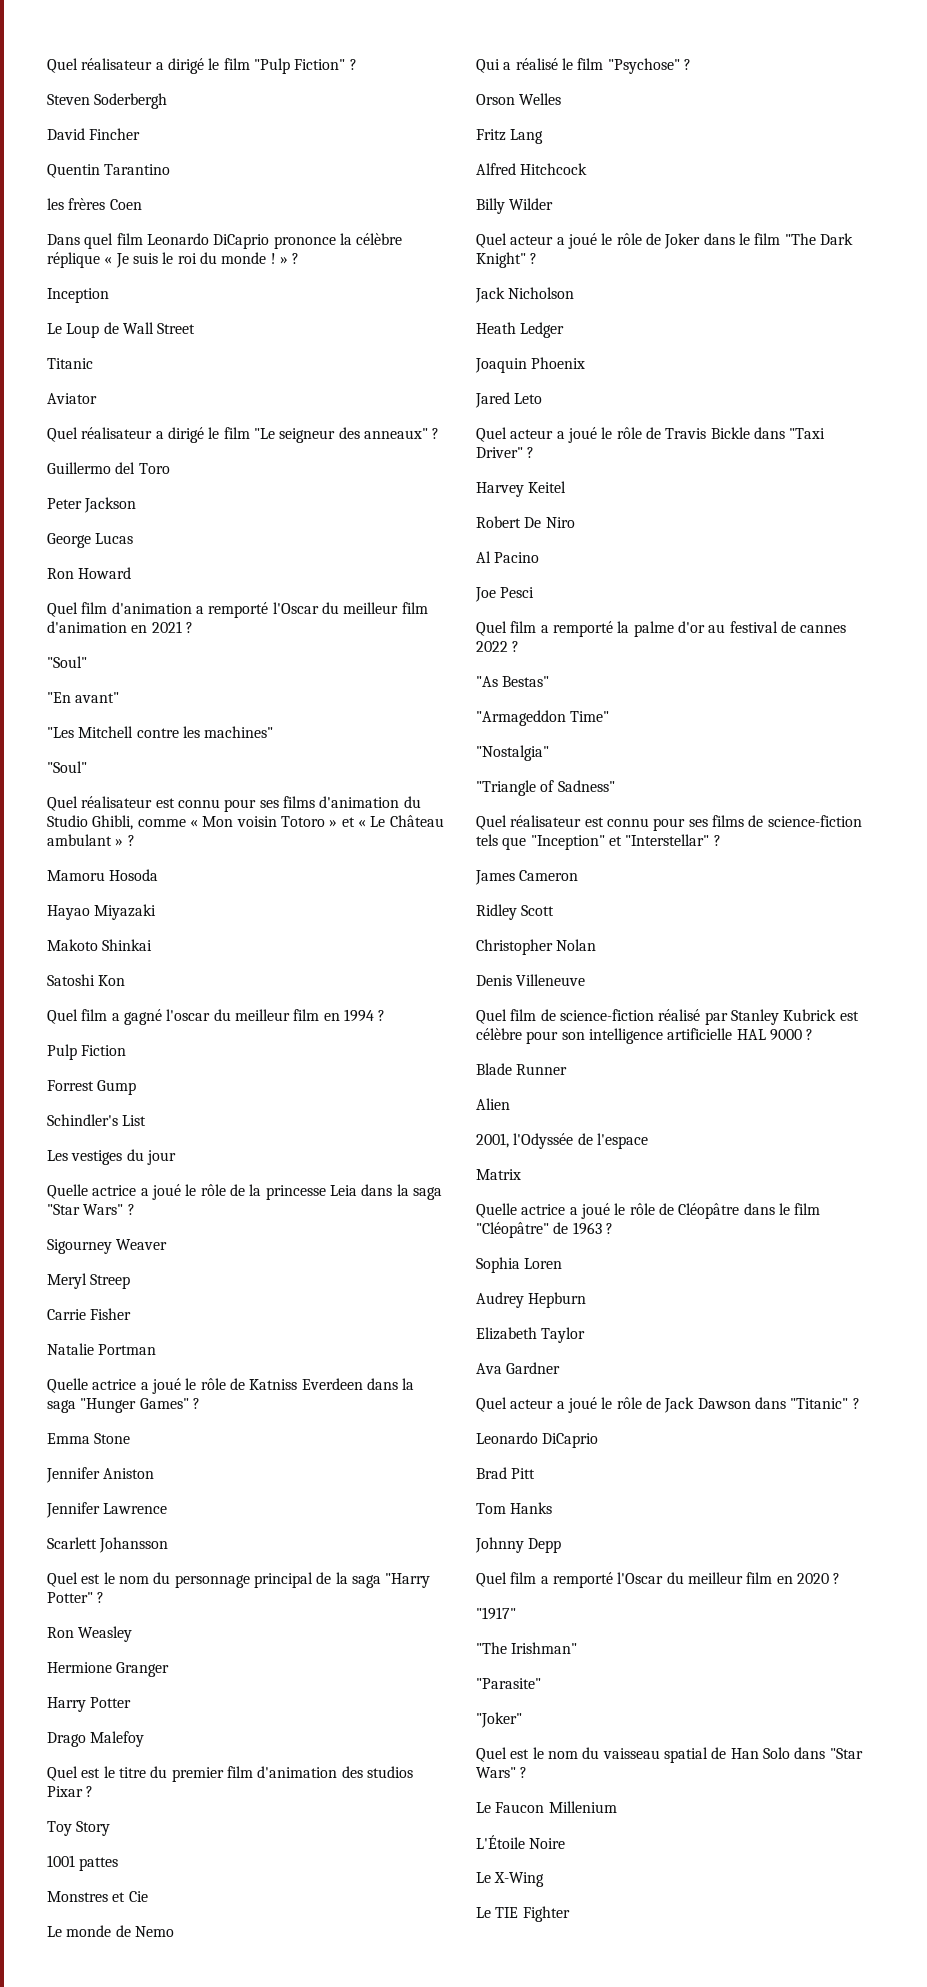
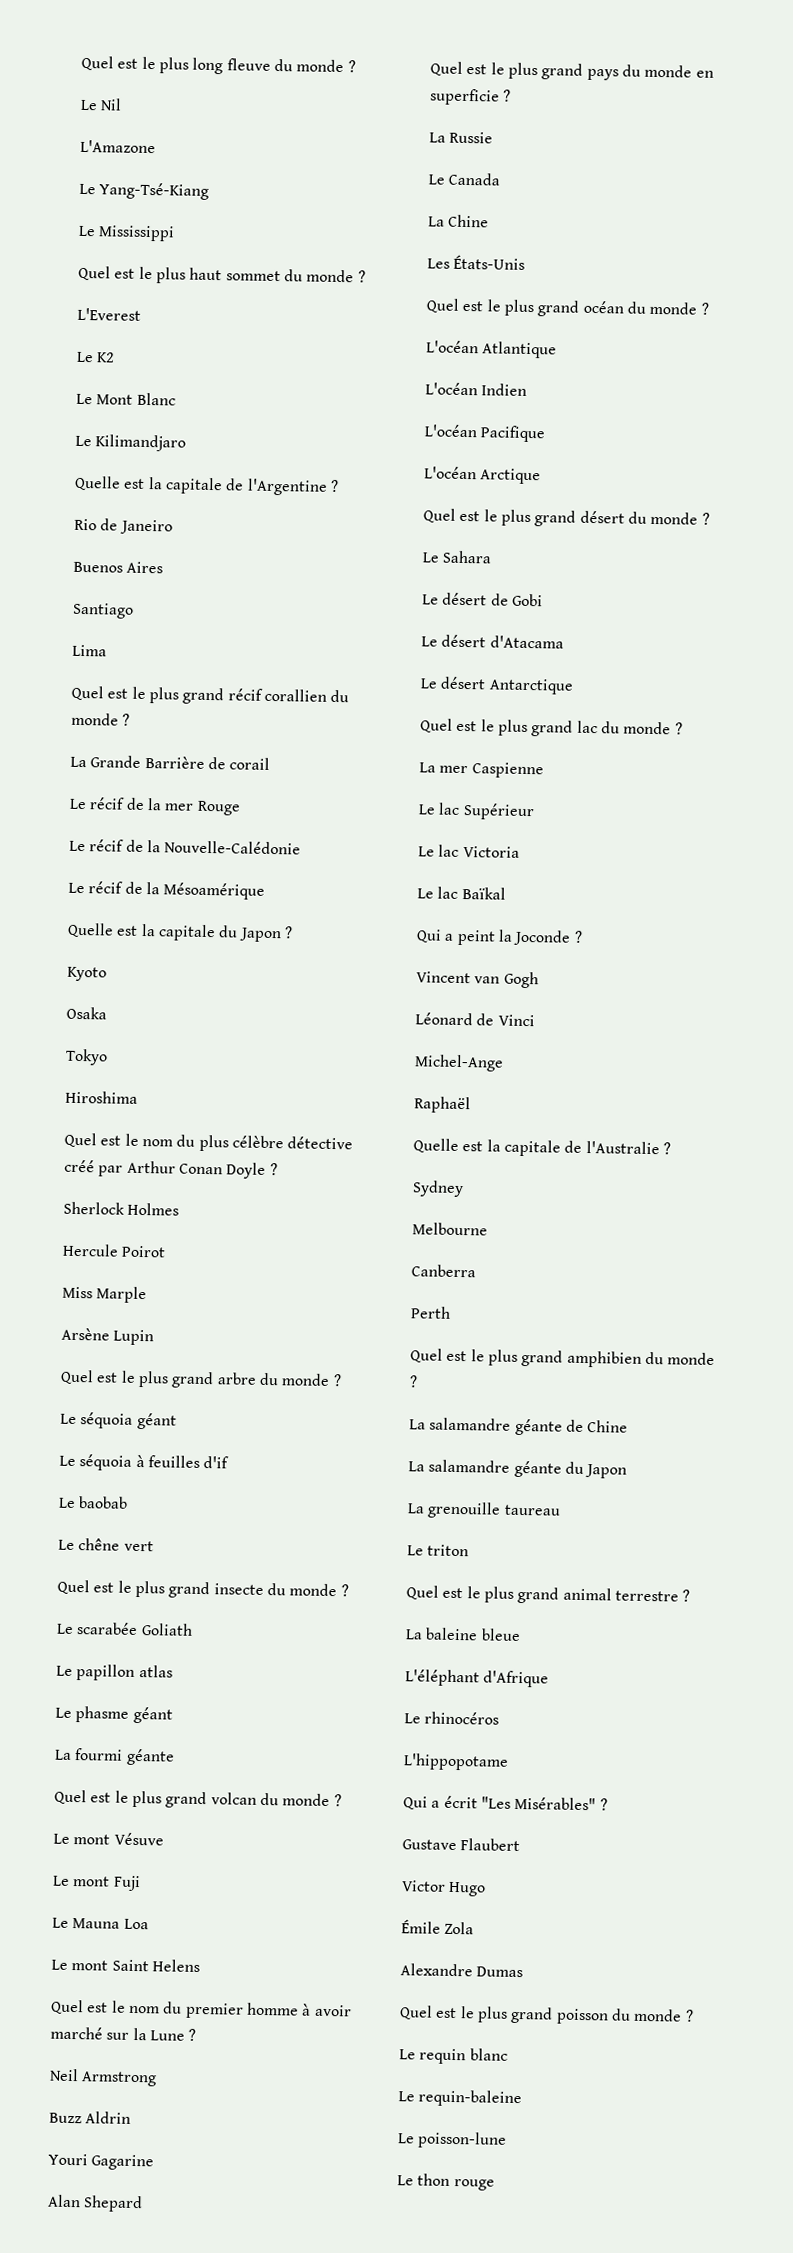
- Quel réalisateur a dirigé le film "Pulp Fiction" ?
- Steven Soderbergh
- David Fincher
- Quentin Tarantino
- les frères Coen
- Dans quel film Leonardo DiCaprio prononce la célèbre réplique « Je suis le roi du monde ! » ?
- Inception
- Le Loup de Wall Street
- Titanic
- Aviator
- Quel réalisateur a dirigé le film "Le seigneur des anneaux" ?
- Guillermo del Toro
- Peter Jackson
- George Lucas
- Ron Howard
- Quel film d'animation a remporté l'Oscar du meilleur film d'animation en 2021 ?
- "Soul"
- "En avant"
- "Les Mitchell contre les machines"
- "Soul"
- Quel réalisateur est connu pour ses films d'animation du Studio Ghibli, comme « Mon voisin Totoro » et « Le Château ambulant » ?
- Mamoru Hosoda
- Hayao Miyazaki
- Makoto Shinkai
- Satoshi Kon
- Quel film a gagné l'oscar du meilleur film en 1994 ?
- Pulp Fiction
- Forrest Gump
- Schindler's List
- Les vestiges du jour
- Quelle actrice a joué le rôle de la princesse Leia dans la saga "Star Wars" ?
- Sigourney Weaver
- Meryl Streep
- Carrie Fisher
- Natalie Portman
- Quelle actrice a joué le rôle de Katniss Everdeen dans la saga "Hunger Games" ?
- Emma Stone
- Jennifer Aniston
- Jennifer Lawrence
- Scarlett Johansson
- Quel est le nom du personnage principal de la saga "Harry Potter" ?
- Ron Weasley
- Hermione Granger
- Harry Potter
- Drago Malefoy
- Quel est le titre du premier film d'animation des studios Pixar ?
- Toy Story
- 1001 pattes
- Monstres et Cie
- Le monde de Nemo
- Qui a réalisé le film "Psychose" ?
- Orson Welles
- Fritz Lang
- Alfred Hitchcock
- Billy Wilder
- Quel acteur a joué le rôle de Joker dans le film "The Dark Knight" ?
- Jack Nicholson
- Heath Ledger
- Joaquin Phoenix
- Jared Leto
- Quel acteur a joué le rôle de Travis Bickle dans "Taxi Driver" ?
- Harvey Keitel
- Robert De Niro
- Al Pacino
- Joe Pesci
- Quel film a remporté la palme d'or au festival de cannes 2022 ?
- "As Bestas"
- "Armageddon Time"
- "Nostalgia"
- "Triangle of Sadness"
- Quel réalisateur est connu pour ses films de science-fiction tels que "Inception" et "Interstellar" ?
- James Cameron
- Ridley Scott
- Christopher Nolan
- Denis Villeneuve
- Quel film de science-fiction réalisé par Stanley Kubrick est célèbre pour son intelligence artificielle HAL 9000 ?
- Blade Runner
- Alien
- 2001, l'Odyssée de l'espace
- Matrix
- Quelle actrice a joué le rôle de Cléopâtre dans le film "Cléopâtre" de 1963 ?
- Sophia Loren
- Audrey Hepburn
- Elizabeth Taylor
- Ava Gardner
- Quel acteur a joué le rôle de Jack Dawson dans "Titanic" ?
- Leonardo DiCaprio
- Brad Pitt
- Tom Hanks
- Johnny Depp
- Quel film a remporté l'Oscar du meilleur film en 2020 ?
- "1917"
- "The Irishman"
- "Parasite"
- "Joker"
- Quel est le nom du vaisseau spatial de Han Solo dans "Star Wars" ?
- Le Faucon Millenium
- L'Étoile Noire
- Le X-Wing
- Le TIE Fighter
+ Quel est le plus long fleuve du monde ?
+ Le Nil
+ L'Amazone
+ Le Yang-Tsé-Kiang
+ Le Mississippi
+ Quel est le plus haut sommet du monde ?
+ L'Everest
+ Le K2
+ Le Mont Blanc
+ Le Kilimandjaro
+ Quelle est la capitale de l'Argentine ?
+ Rio de Janeiro
+ Buenos Aires
+ Santiago
+ Lima
+ Quel est le plus grand récif corallien du monde ?
+ La Grande Barrière de corail
+ Le récif de la mer Rouge
+ Le récif de la Nouvelle-Calédonie
+ Le récif de la Mésoamérique
+ Quelle est la capitale du Japon ?
+ Kyoto
+ Osaka
+ Tokyo
+ Hiroshima
+ Quel est le nom du plus célèbre détective créé par Arthur Conan Doyle ?
+ Sherlock Holmes
+ Hercule Poirot
+ Miss Marple
+ Arsène Lupin
+ Quel est le plus grand arbre du monde ?
+ Le séquoia géant
+ Le séquoia à feuilles d'if
+ Le baobab
+ Le chêne vert
+ Quel est le plus grand insecte du monde ?
+ Le scarabée Goliath
+ Le papillon atlas
+ Le phasme géant
+ La fourmi géante
+ Quel est le plus grand volcan du monde ?
+ Le mont Vésuve
+ Le mont Fuji
+ Le Mauna Loa
+ Le mont Saint Helens
+ Quel est le nom du premier homme à avoir marché sur la Lune ?
+ Neil Armstrong
+ Buzz Aldrin
+ Youri Gagarine
+ Alan Shepard
+ Quel est le plus grand pays du monde en superficie ?
+ La Russie
+ Le Canada
+ La Chine
+ Les États-Unis
+ Quel est le plus grand océan du monde ?
+ L'océan Atlantique
+ L'océan Indien
+ L'océan Pacifique
+ L'océan Arctique
+ Quel est le plus grand désert du monde ?
+ Le Sahara
+ Le désert de Gobi
+ Le désert d'Atacama
+ Le désert Antarctique
+ Quel est le plus grand lac du monde ?
+ La mer Caspienne
+ Le lac Supérieur
+ Le lac Victoria
+ Le lac Baïkal
+ Qui a peint la Joconde ?
+ Vincent van Gogh
+ Léonard de Vinci
+ Michel-Ange
+ Raphaël
+ Quelle est la capitale de l'Australie ?
+ Sydney
+ Melbourne
+ Canberra
+ Perth
+ Quel est le plus grand amphibien du monde ?
+ La salamandre géante de Chine
+ La salamandre géante du Japon
+ La grenouille taureau
+ Le triton
+ Quel est le plus grand animal terrestre ?
+ La baleine bleue
+ L'éléphant d'Afrique
+ Le rhinocéros
+ L'hippopotame
+ Qui a écrit "Les Misérables" ?
+ Gustave Flaubert
+ Victor Hugo
+ Émile Zola
+ Alexandre Dumas
+ Quel est le plus grand poisson du monde ?
+ Le requin blanc
+ Le requin-baleine
+ Le poisson-lune
+ Le thon rouge

